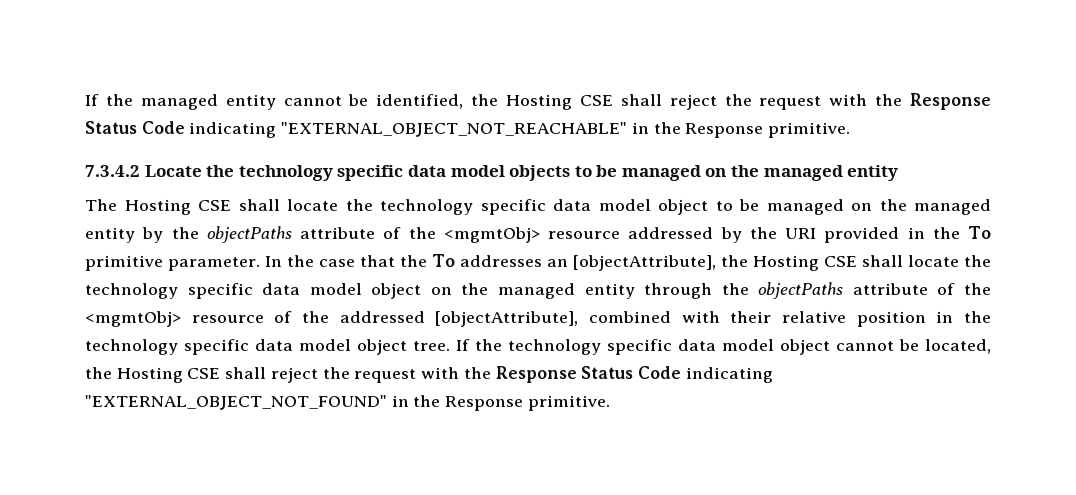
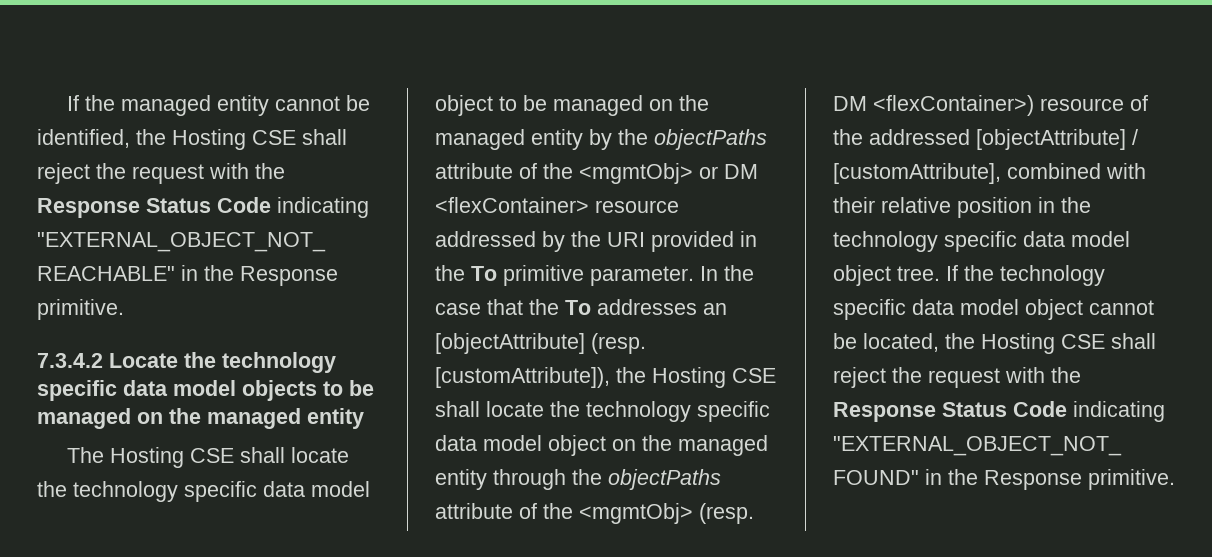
- The Hosting CSE shall locate the technology specific data model object to be managed on the managed entity by the objectPaths attribute of the <mgmtObj> resource addressed by the URI provided in the To primitive parameter.
+ The Hosting CSE shall locate the technology specific data model object to be managed on the managed entity by the objectPaths attribute of the <mgmtObj> or DM <flexContainer> resource addressed by the URI provided in the To primitive parameter.
- In the case that the To addresses an [objectAttribute], the Hosting CSE shall locate the technology specific data model object on the managed entity through the objectPaths attribute of the <mgmtObj> resource of the addressed [objectAttribute], combined with their relative position in the technology specific data model object tree.
+ In the case that the To addresses an [objectAttribute] (resp. [customAttribute]), the Hosting CSE shall locate the technology specific data model object on the managed entity through the objectPaths attribute of the <mgmtObj> (resp. DM <flexContainer>) resource of the addressed [objectAttribute] / [customAttribute], combined with their relative position in the technology specific data model object tree.

